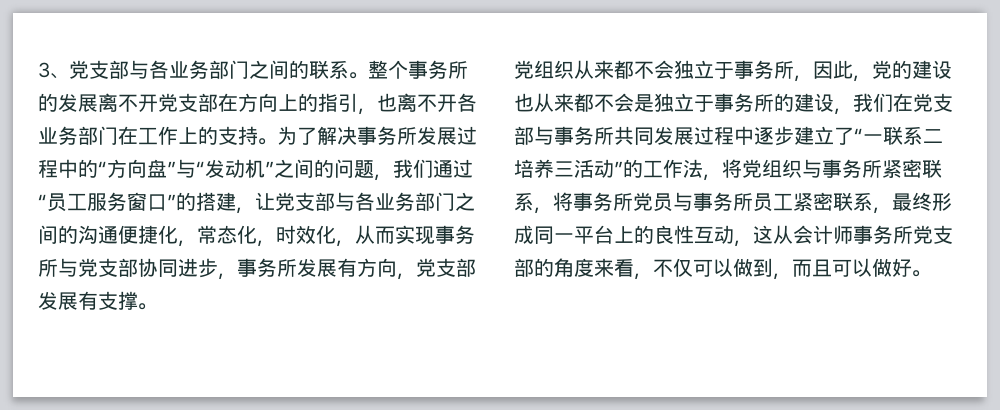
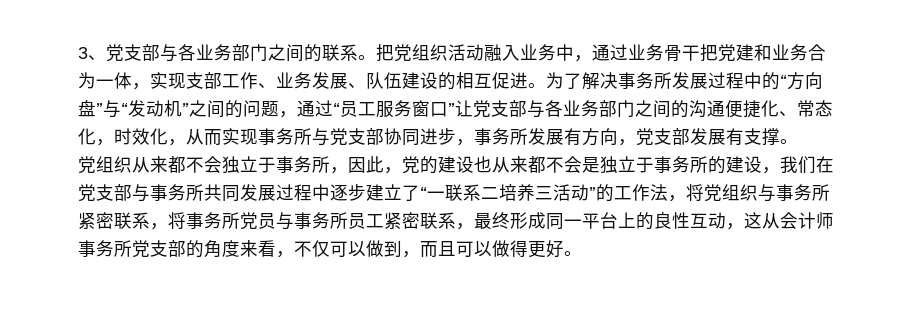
- 整个事务所的发展离不开党支部在方向上的指引，也离不开各业务部门在工作上的支持。
+ 把党组织活动融入业务中，通过业务骨干把党建和业务合为一体，实现支部工作、业务发展、队伍建设的相互促进。
- 为了解决事务所发展过程中的“方向盘”与“发动机”之间的问题，我们通过“员工服务窗口”的搭建，让党支部与各业务部门之间的沟通便捷化，常态化，时效化，从而实现事务所与党支部协同进步，事务所发展有方向，党支部发展有支撑。
+ 为了解决事务所发展过程中的“方向盘”与“发动机”之间的问题，通过“员工服务窗口”让党支部与各业务部门之间的沟通便捷化、常态化，时效化，从而实现事务所与党支部协同进步，事务所发展有方向，党支部发展有支撑。
- 党组织从来都不会独立于事务所，因此，党的建设也从来都不会是独立于事务所的建设，我们在党支部与事务所共同发展过程中逐步建立了“一联系二培养三活动”的工作法，将党组织与事务所紧密联系，将事务所党员与事务所员工紧密联系，最终形成同一平台上的良性互动，这从会计师事务所党支部的角度来看，不仅可以做到，而且可以做好。
+ 党组织从来都不会独立于事务所，因此，党的建设也从来都不会是独立于事务所的建设，我们在党支部与事务所共同发展过程中逐步建立了“一联系二培养三活动”的工作法，将党组织与事务所紧密联系，将事务所党员与事务所员工紧密联系，最终形成同一平台上的良性互动，这从会计师事务所党支部的角度来看，不仅可以做到，而且可以做得更好。

